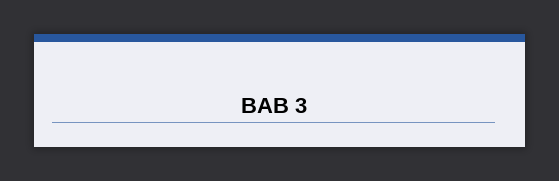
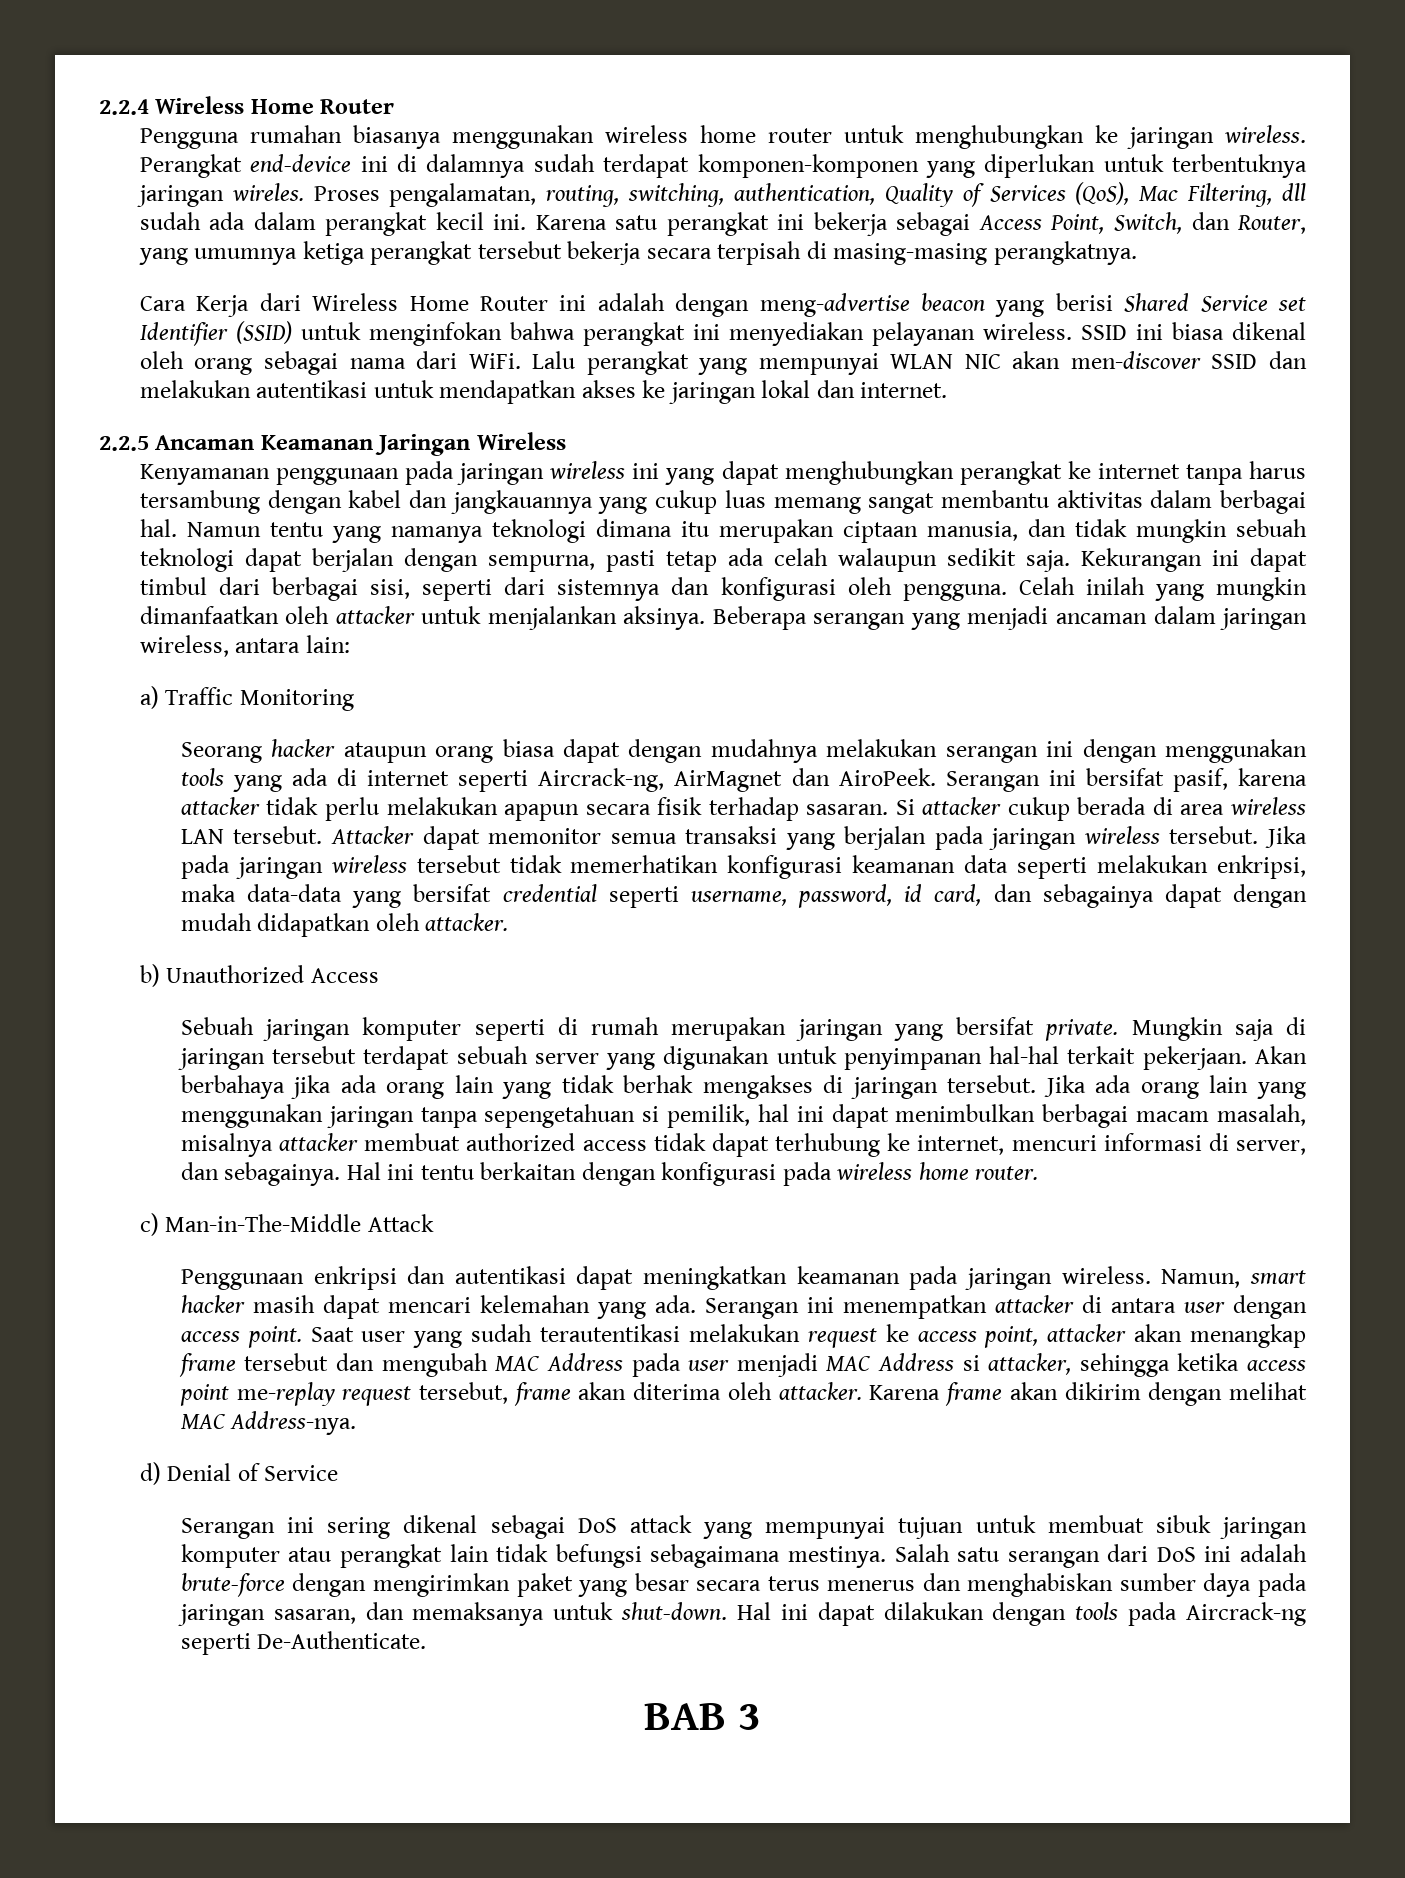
+ 2.2.4 Wireless Home Router
+ Pengguna rumahan biasanya menggunakan wireless home router untuk menghubungkan ke jaringan wireless. Perangkat end-device ini di dalamnya sudah terdapat komponen-komponen yang diperlukan untuk terbentuknya jaringan wireles. Proses pengalamatan, routing, switching, authentication, Quality of Services (QoS), Mac Filtering, dll sudah ada dalam perangkat kecil ini. Karena satu perangkat ini bekerja sebagai Access Point, Switch, dan Router, yang umumnya ketiga perangkat tersebut bekerja secara terpisah di masing-masing perangkatnya.
+ Cara Kerja dari Wireless Home Router ini adalah dengan meng-advertise beacon yang berisi Shared Service set Identifier (SSID) untuk menginfokan bahwa perangkat ini menyediakan pelayanan wireless. SSID ini biasa dikenal oleh orang sebagai nama dari WiFi. Lalu perangkat yang mempunyai WLAN NIC akan men-discover SSID dan melakukan autentikasi untuk mendapatkan akses ke jaringan lokal dan internet.
+ 2.2.5 Ancaman Keamanan Jaringan Wireless
+ Kenyamanan penggunaan pada jaringan wireless ini yang dapat menghubungkan perangkat ke internet tanpa harus tersambung dengan kabel dan jangkauannya yang cukup luas memang sangat membantu aktivitas dalam berbagai hal. Namun tentu yang namanya teknologi dimana itu merupakan ciptaan manusia, dan tidak mungkin sebuah teknologi dapat berjalan dengan sempurna, pasti tetap ada celah walaupun sedikit saja. Kekurangan ini dapat timbul dari berbagai sisi, seperti dari sistemnya dan konfigurasi oleh pengguna. Celah inilah yang mungkin dimanfaatkan oleh attacker untuk menjalankan aksinya. Beberapa serangan yang menjadi ancaman dalam jaringan wireless, antara lain:
+ a) Traffic Monitoring
+ Seorang hacker ataupun orang biasa dapat dengan mudahnya melakukan serangan ini dengan menggunakan tools yang ada di internet seperti Aircrack-ng, AirMagnet dan AiroPeek. Serangan ini bersifat pasif, karena attacker tidak perlu melakukan apapun secara fisik terhadap sasaran. Si attacker cukup berada di area wireless LAN tersebut. Attacker dapat memonitor semua transaksi yang berjalan pada jaringan wireless tersebut. Jika pada jaringan wireless tersebut tidak memerhatikan konfigurasi keamanan data seperti melakukan enkripsi, maka data-data yang bersifat credential seperti username, password, id card, dan sebagainya dapat dengan mudah didapatkan oleh attacker.
+ b) Unauthorized Access
+ Sebuah jaringan komputer seperti di rumah merupakan jaringan yang bersifat private. Mungkin saja di jaringan tersebut terdapat sebuah server yang digunakan untuk penyimpanan hal-hal terkait pekerjaan. Akan berbahaya jika ada orang lain yang tidak berhak mengakses di jaringan tersebut. Jika ada orang lain yang menggunakan jaringan tanpa sepengetahuan si pemilik, hal ini dapat menimbulkan berbagai macam masalah, misalnya attacker membuat authorized access tidak dapat terhubung ke internet, mencuri informasi di server, dan sebagainya. Hal ini tentu berkaitan dengan konfigurasi pada wireless home router.
+ c) Man-in-The-Middle Attack
+ Penggunaan enkripsi dan autentikasi dapat meningkatkan keamanan pada jaringan wireless. Namun, smart hacker masih dapat mencari kelemahan yang ada. Serangan ini menempatkan attacker di antara user dengan access point. Saat user yang sudah terautentikasi melakukan request ke access point, attacker akan menangkap frame tersebut dan mengubah MAC Address pada user menjadi MAC Address si attacker, sehingga ketika access point me-replay request tersebut, frame akan diterima oleh attacker. Karena frame akan dikirim dengan melihat MAC Address-nya.
+ d) Denial of Service
+ Serangan ini sering dikenal sebagai DoS attack yang mempunyai tujuan untuk membuat sibuk jaringan komputer atau perangkat lain tidak befungsi sebagaimana mestinya. Salah satu serangan dari DoS ini adalah brute-force dengan mengirimkan paket yang besar secara terus menerus dan menghabiskan sumber daya pada jaringan sasaran, dan memaksanya untuk shut-down. Hal ini dapat dilakukan dengan tools pada Aircrack-ng seperti De-Authenticate.

